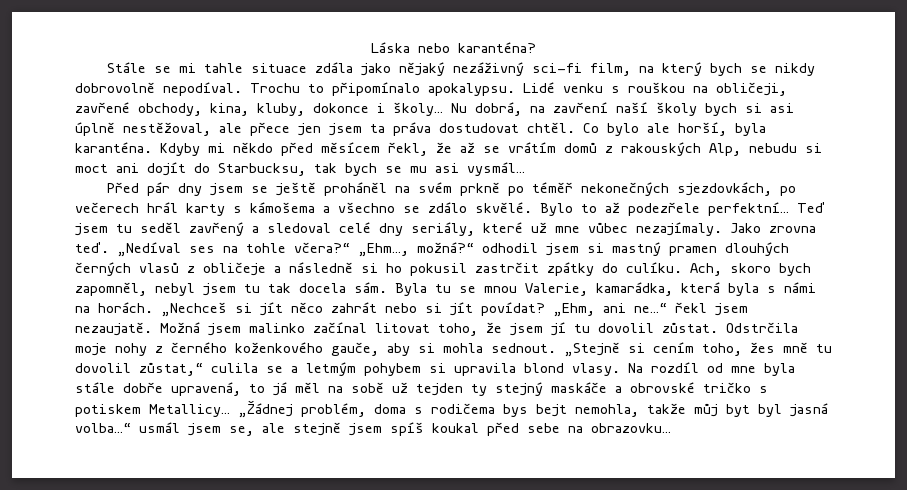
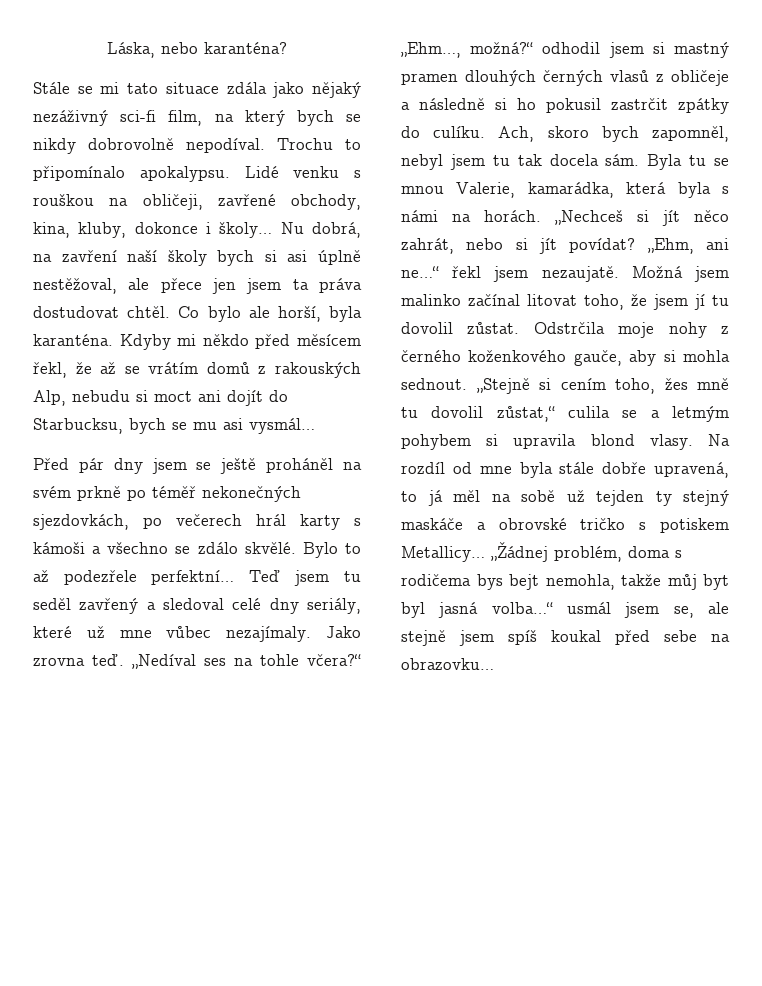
- Láska nebo karanténa?
+ Láska, nebo karanténa?
- Stále se mi tahle situace zdála jako nějaký nezáživný sci-fi film, na který bych se nikdy dobrovolně nepodíval.
+ Stále se mi tato situace zdála jako nějaký nezáživný sci-fi film, na který bych se nikdy dobrovolně nepodíval.
- Kdyby mi někdo před měsícem řekl, že až se vrátím domů z rakouských Alp, nebudu si moct ani dojít do Starbucksu, tak bych se mu asi vysmál…
+ Kdyby mi někdo před měsícem řekl, že až se vrátím domů z rakouských Alp, nebudu si moct ani dojít do Starbucksu, bych se mu asi vysmál…
- Před pár dny jsem se ještě proháněl na svém prkně po téměř nekonečných sjezdovkách, po večerech hrál karty s kámošema a všechno se zdálo skvělé.
+ Před pár dny jsem se ještě proháněl na svém prkně po téměř nekonečných sjezdovkách, po večerech hrál karty s kámoši a všechno se zdálo skvělé.
- „Nechceš si jít něco zahrát nebo si jít povídat?
+ „Nechceš si jít něco zahrát, nebo si jít povídat?

